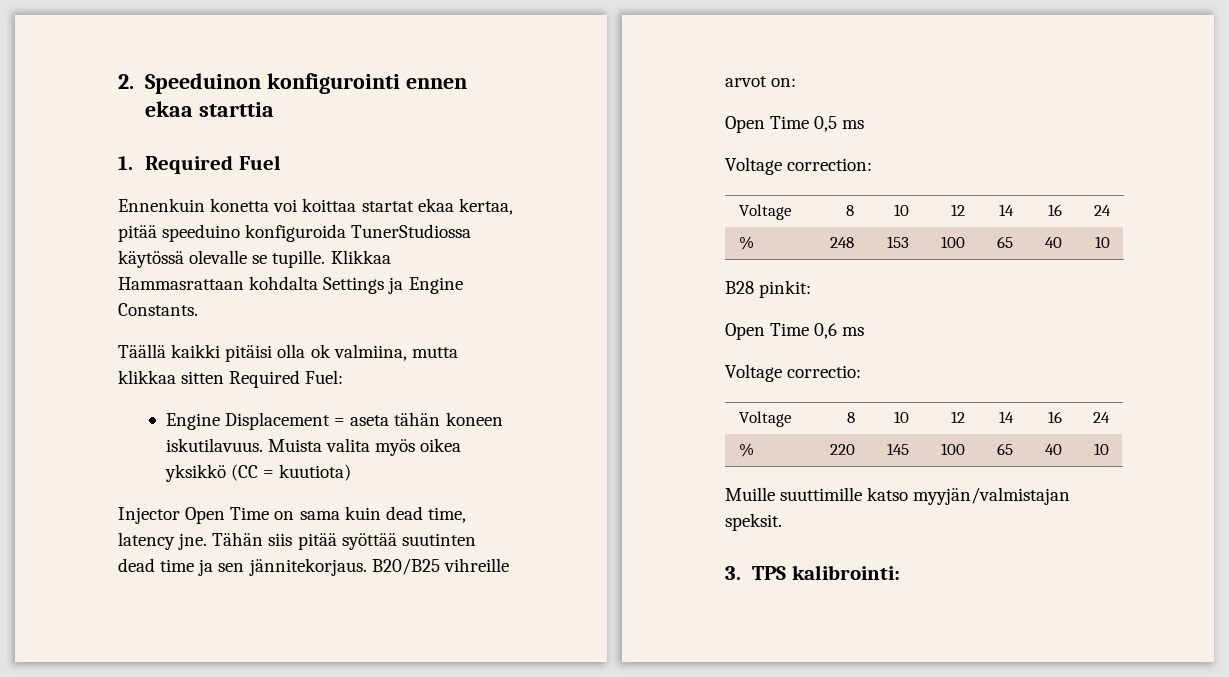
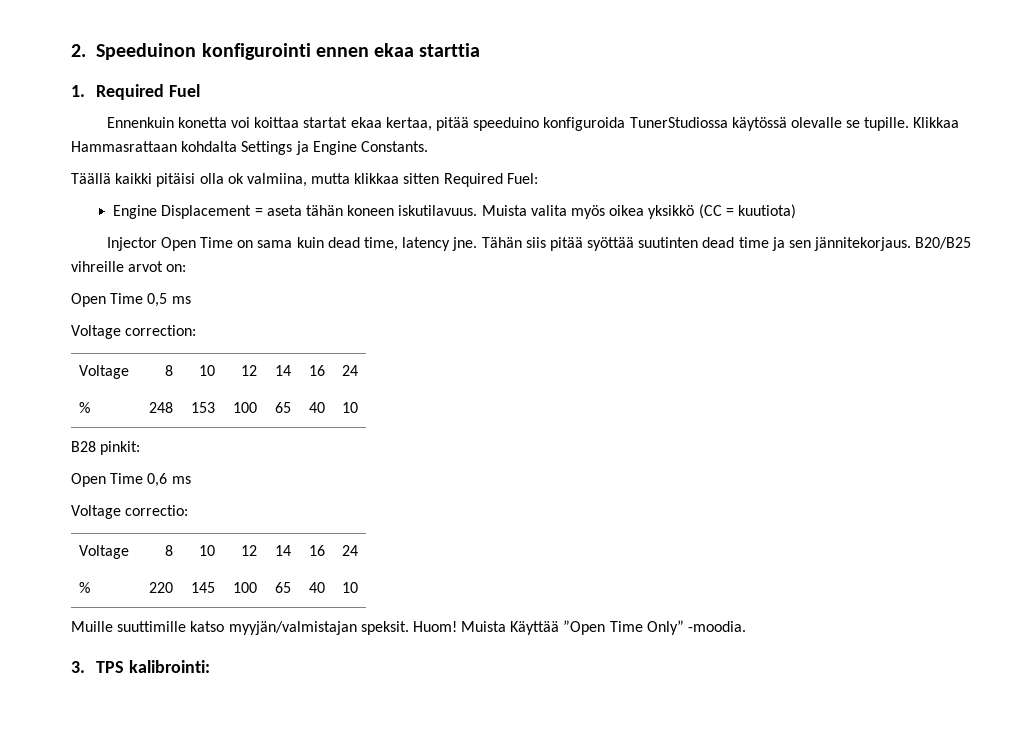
+ Huom! Muista Käyttää ”Open Time Only” -moodia.

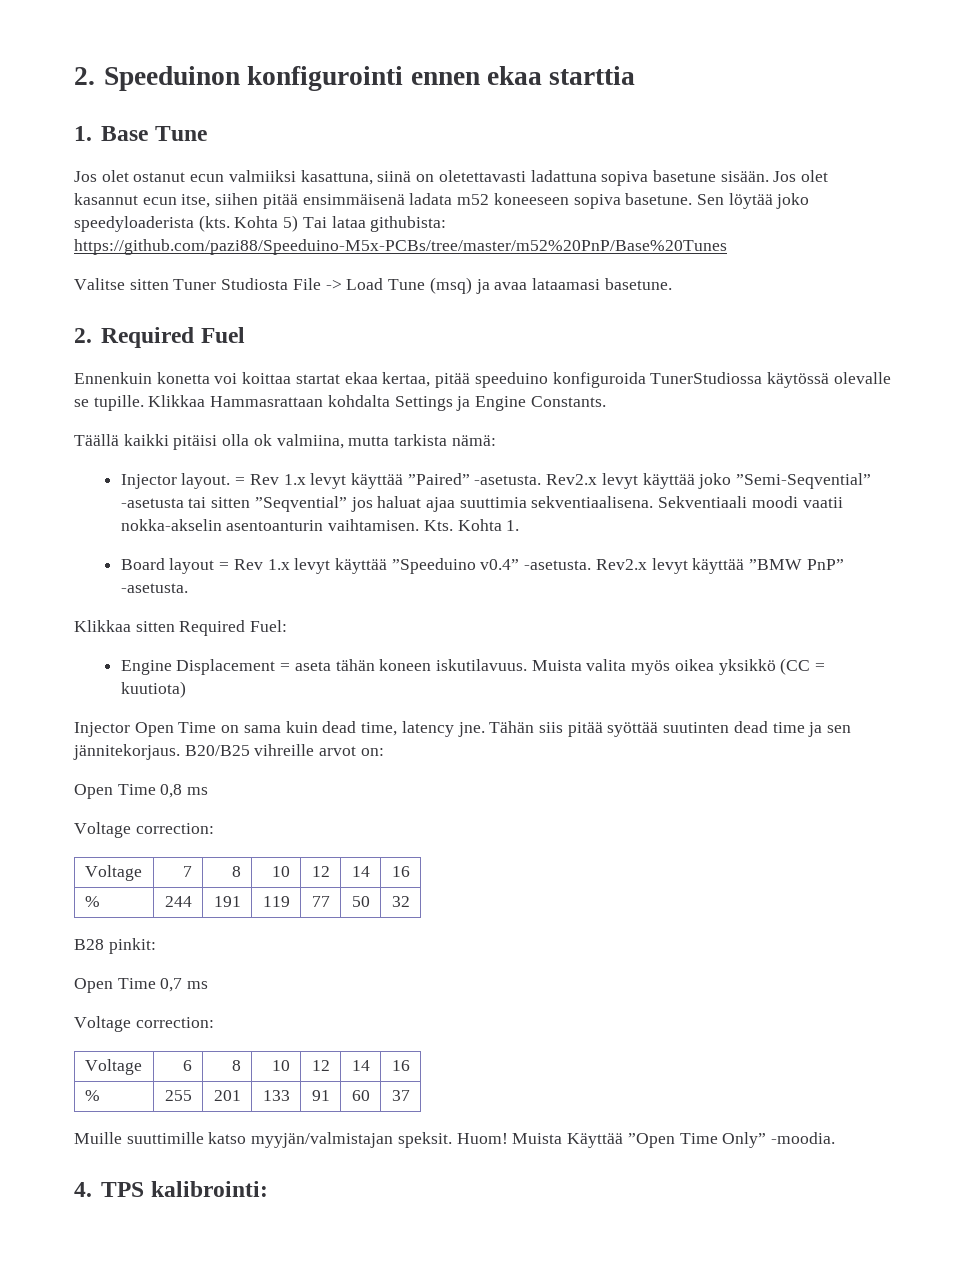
- 1. Required Fuel
+ 1. Base Tune
+ Jos olet ostanut ecun valmiiksi kasattuna, siinä on oletettavasti ladattuna sopiva basetune sisään. Jos olet kasannut ecun itse, siihen pitää ensimmäisenä ladata m52 koneeseen sopiva basetune. Sen löytää joko speedyloaderista (kts. Kohta 5) Tai lataa githubista: https://github.com/pazi88/Speeduino-M5x-PCBs/tree/master/m52%20PnP/Base%20Tunes
+ Valitse sitten Tuner Studiosta File -> Load Tune (msq) ja avaa lataamasi basetune.
+ 2. Required Fuel
- Täällä kaikki pitäisi olla ok valmiina, mutta klikkaa sitten Required Fuel:
+ Täällä kaikki pitäisi olla ok valmiina, mutta tarkista nämä:
+ Injector layout. = Rev 1.x levyt käyttää ”Paired” -asetusta. Rev2.x levyt käyttää joko ”Semi-Seqvential” -asetusta tai sitten ”Seqvential” jos haluat ajaa suuttimia sekventiaalisena. Sekventiaali moodi vaatii nokka-akselin asentoanturin vaihtamisen. Kts. Kohta 1.
+ Board layout = Rev 1.x levyt käyttää ”Speeduino v0.4” -asetusta. Rev2.x levyt käyttää ”BMW PnP” -asetusta.
+ Klikkaa sitten Required Fuel:
- Open Time 0,5 ms
+ Open Time 0,8 ms
  Voltage correction:
- Voltage | 8 | 10 | 12 | 14 | 16 | 24
- % | 248 | 153 | 100 | 65 | 40 | 10
+ Voltage | 7 | 8 | 10 | 12 | 14 | 16
+ % | 244 | 191 | 119 | 77 | 50 | 32
- Open Time 0,6 ms
- Voltage correctio:
- Voltage | 8 | 10 | 12 | 14 | 16 | 24
- % | 220 | 145 | 100 | 65 | 40 | 10
+ Open Time 0,7 ms
+ Voltage correction:
+ Voltage | 6 | 8 | 10 | 12 | 14 | 16
+ % | 255 | 201 | 133 | 91 | 60 | 37
- 3. TPS kalibrointi:
+ 4. TPS kalibrointi:

